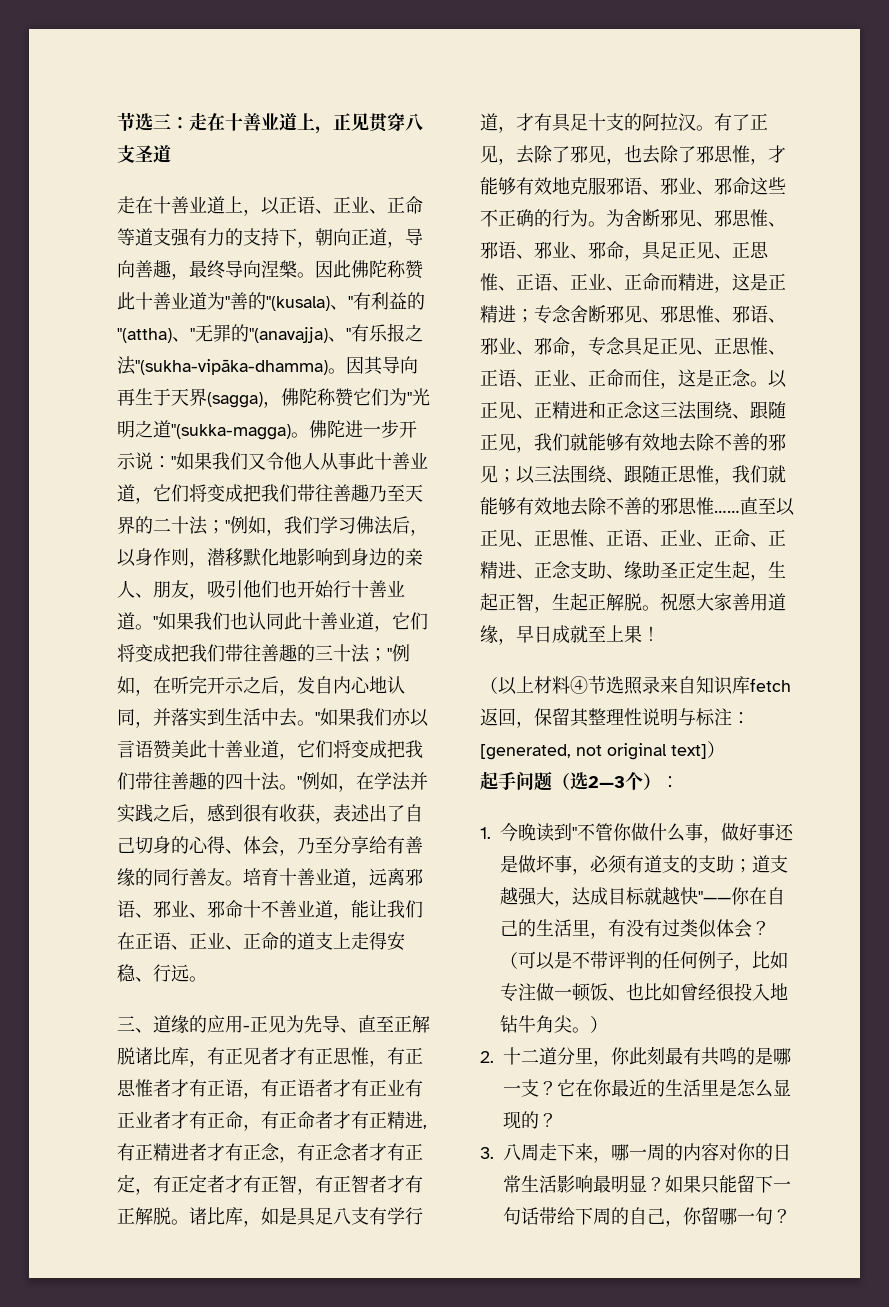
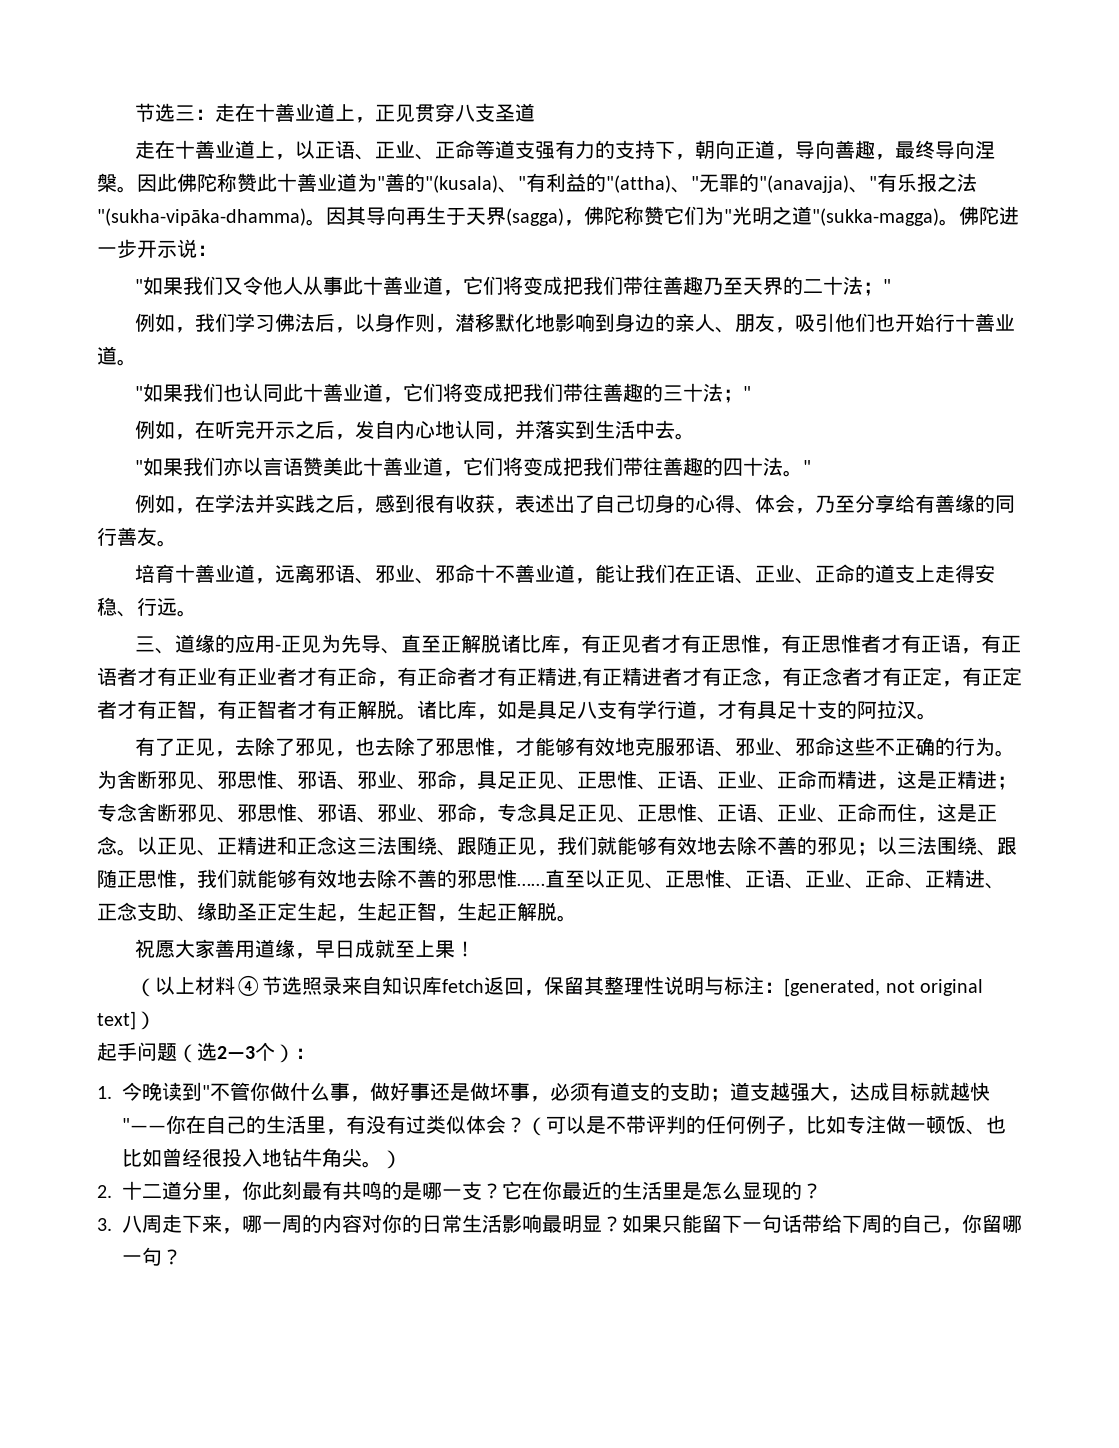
- 佛陀进一步开示说："如果我们又令他人从事此十善业道，它们将变成把我们带往善趣乃至天界的二十法；"例如，我们学习佛法后，以身作则，潜移默化地影响到身边的亲人、朋友，吸引他们也开始行十善业道。"如果我们也认同此十善业道，它们将变成把我们带往善趣的三十法；"例如，在听完开示之后，发自内心地认同，并落实到生活中去。"如果我们亦以言语赞美此十善业道，它们将变成把我们带往善趣的四十法。"例如，在学法并实践之后，感到很有收获，表述出了自己切身的心得、体会，乃至分享给有善缘的同行善友。培育十善业道，远离邪语、邪业、邪命十不善业道，能让我们在正语、正业、正命的道支上走得安稳、行远。
+ 佛陀进一步开示说：
+ "如果我们又令他人从事此十善业道，它们将变成把我们带往善趣乃至天界的二十法；"
+ 例如，我们学习佛法后，以身作则，潜移默化地影响到身边的亲人、朋友，吸引他们也开始行十善业道。
+ "如果我们也认同此十善业道，它们将变成把我们带往善趣的三十法；"
+ 例如，在听完开示之后，发自内心地认同，并落实到生活中去。
+ "如果我们亦以言语赞美此十善业道，它们将变成把我们带往善趣的四十法。"
+ 例如，在学法并实践之后，感到很有收获，表述出了自己切身的心得、体会，乃至分享给有善缘的同行善友。
+ 培育十善业道，远离邪语、邪业、邪命十不善业道，能让我们在正语、正业、正命的道支上走得安稳、行远。
- 诸比库，如是具足八支有学行道，才有具足十支的阿拉汉。有了正见，去除了邪见，也去除了邪思惟，才能够有效地克服邪语、邪业、邪命这些不正确的行为。
+ 诸比库，如是具足八支有学行道，才有具足十支的阿拉汉。
+ 有了正见，去除了邪见，也去除了邪思惟，才能够有效地克服邪语、邪业、邪命这些不正确的行为。
- 直至以正见、正思惟、正语、正业、正命、正精进、正念支助、缘助圣正定生起，生起正智，生起正解脱。祝愿大家善用道缘，早日成就至上果！
+ 直至以正见、正思惟、正语、正业、正命、正精进、正念支助、缘助圣正定生起，生起正智，生起正解脱。
+ 祝愿大家善用道缘，早日成就至上果！

